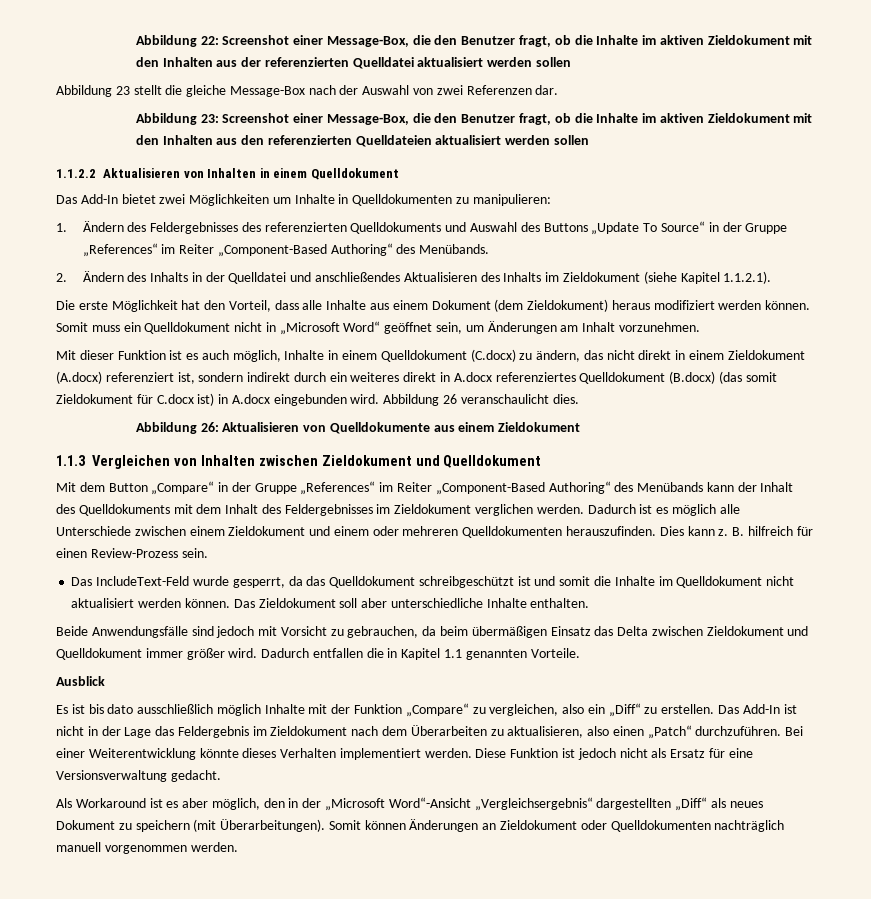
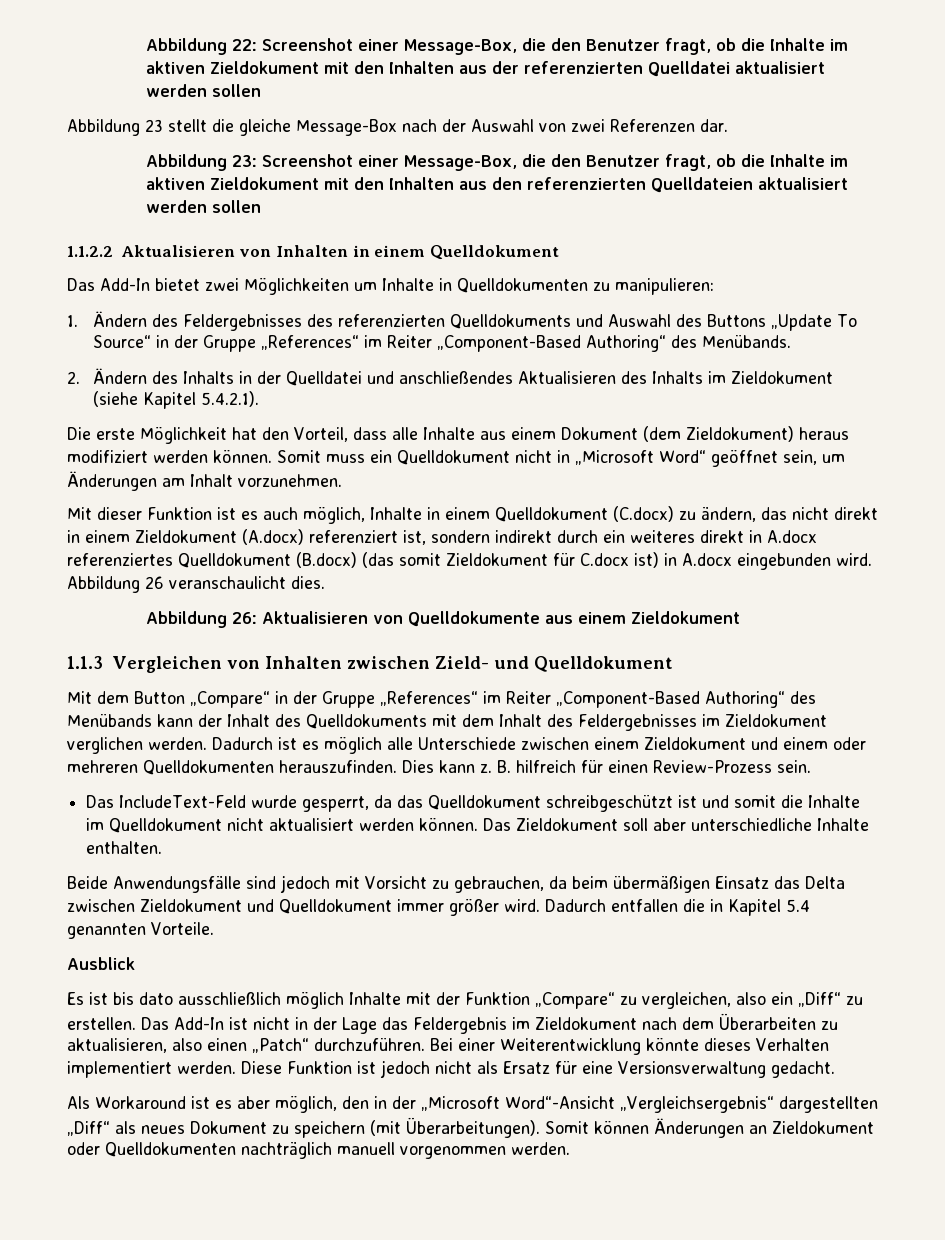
- 2. Ändern des Inhalts in der Quelldatei und anschließendes Aktualisieren des Inhalts im Zieldokument (siehe Kapitel 1.1.2.1).
+ 2. Ändern des Inhalts in der Quelldatei und anschließendes Aktualisieren des Inhalts im Zieldokument (siehe Kapitel 5.4.2.1).
- 1.1.3 Vergleichen von Inhalten zwischen Zieldokument und Quelldokument
+ 1.1.3 Vergleichen von Inhalten zwischen Zield- und Quelldokument
- Dadurch entfallen die in Kapitel 1.1 genannten Vorteile.
+ Dadurch entfallen die in Kapitel 5.4 genannten Vorteile.

